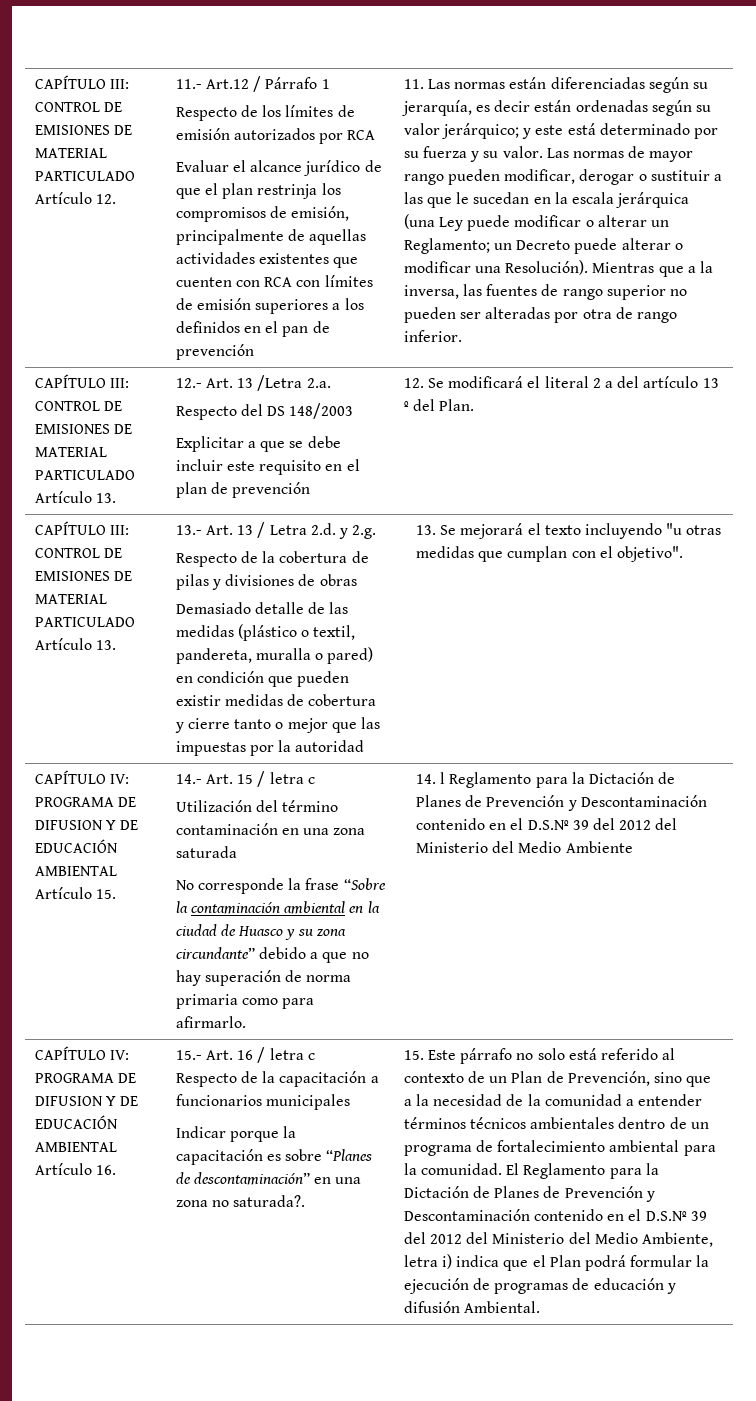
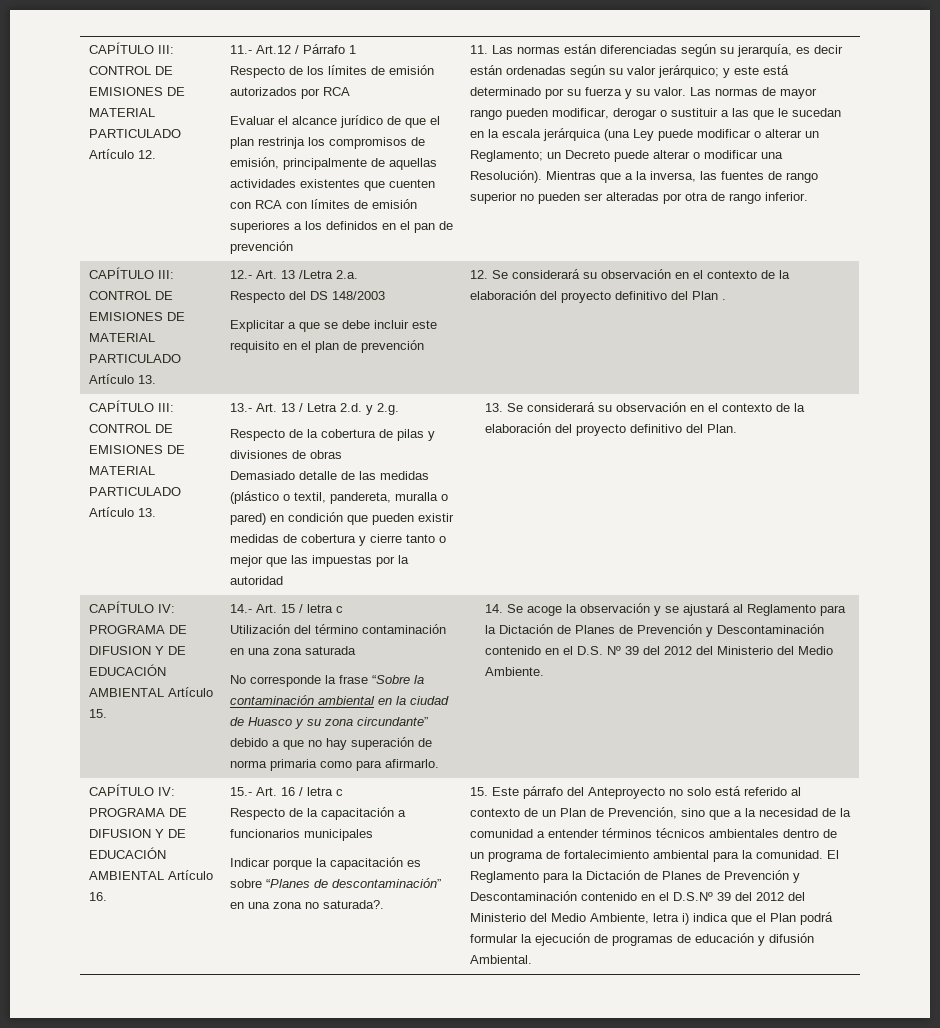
- 12. Se modificará el literal 2 a del artículo 13 º del Plan.
+ 12. Se considerará su observación en el contexto de la elaboración del proyecto definitivo del Plan .
- 13. Se mejorará el texto incluyendo "u otras medidas que cumplan con el objetivo".
+ 13. Se considerará su observación en el contexto de la elaboración del proyecto definitivo del Plan.
- 14. l Reglamento para la Dictación de Planes de Prevención y Descontaminación contenido en el D.S.Nº 39 del 2012 del Ministerio del Medio Ambiente
+ 14. Se acoge la observación y se ajustará al Reglamento para la Dictación de Planes de Prevención y Descontaminación contenido en el D.S. Nº 39 del 2012 del Ministerio del Medio Ambiente.
- 15. Este párrafo no solo está referido al contexto de un Plan de Prevención, sino que a la necesidad de la comunidad a entender términos técnicos ambientales dentro de un programa de fortalecimiento ambiental para la comunidad.
+ 15. Este párrafo del Anteproyecto no solo está referido al contexto de un Plan de Prevención, sino que a la necesidad de la comunidad a entender términos técnicos ambientales dentro de un programa de fortalecimiento ambiental para la comunidad.

